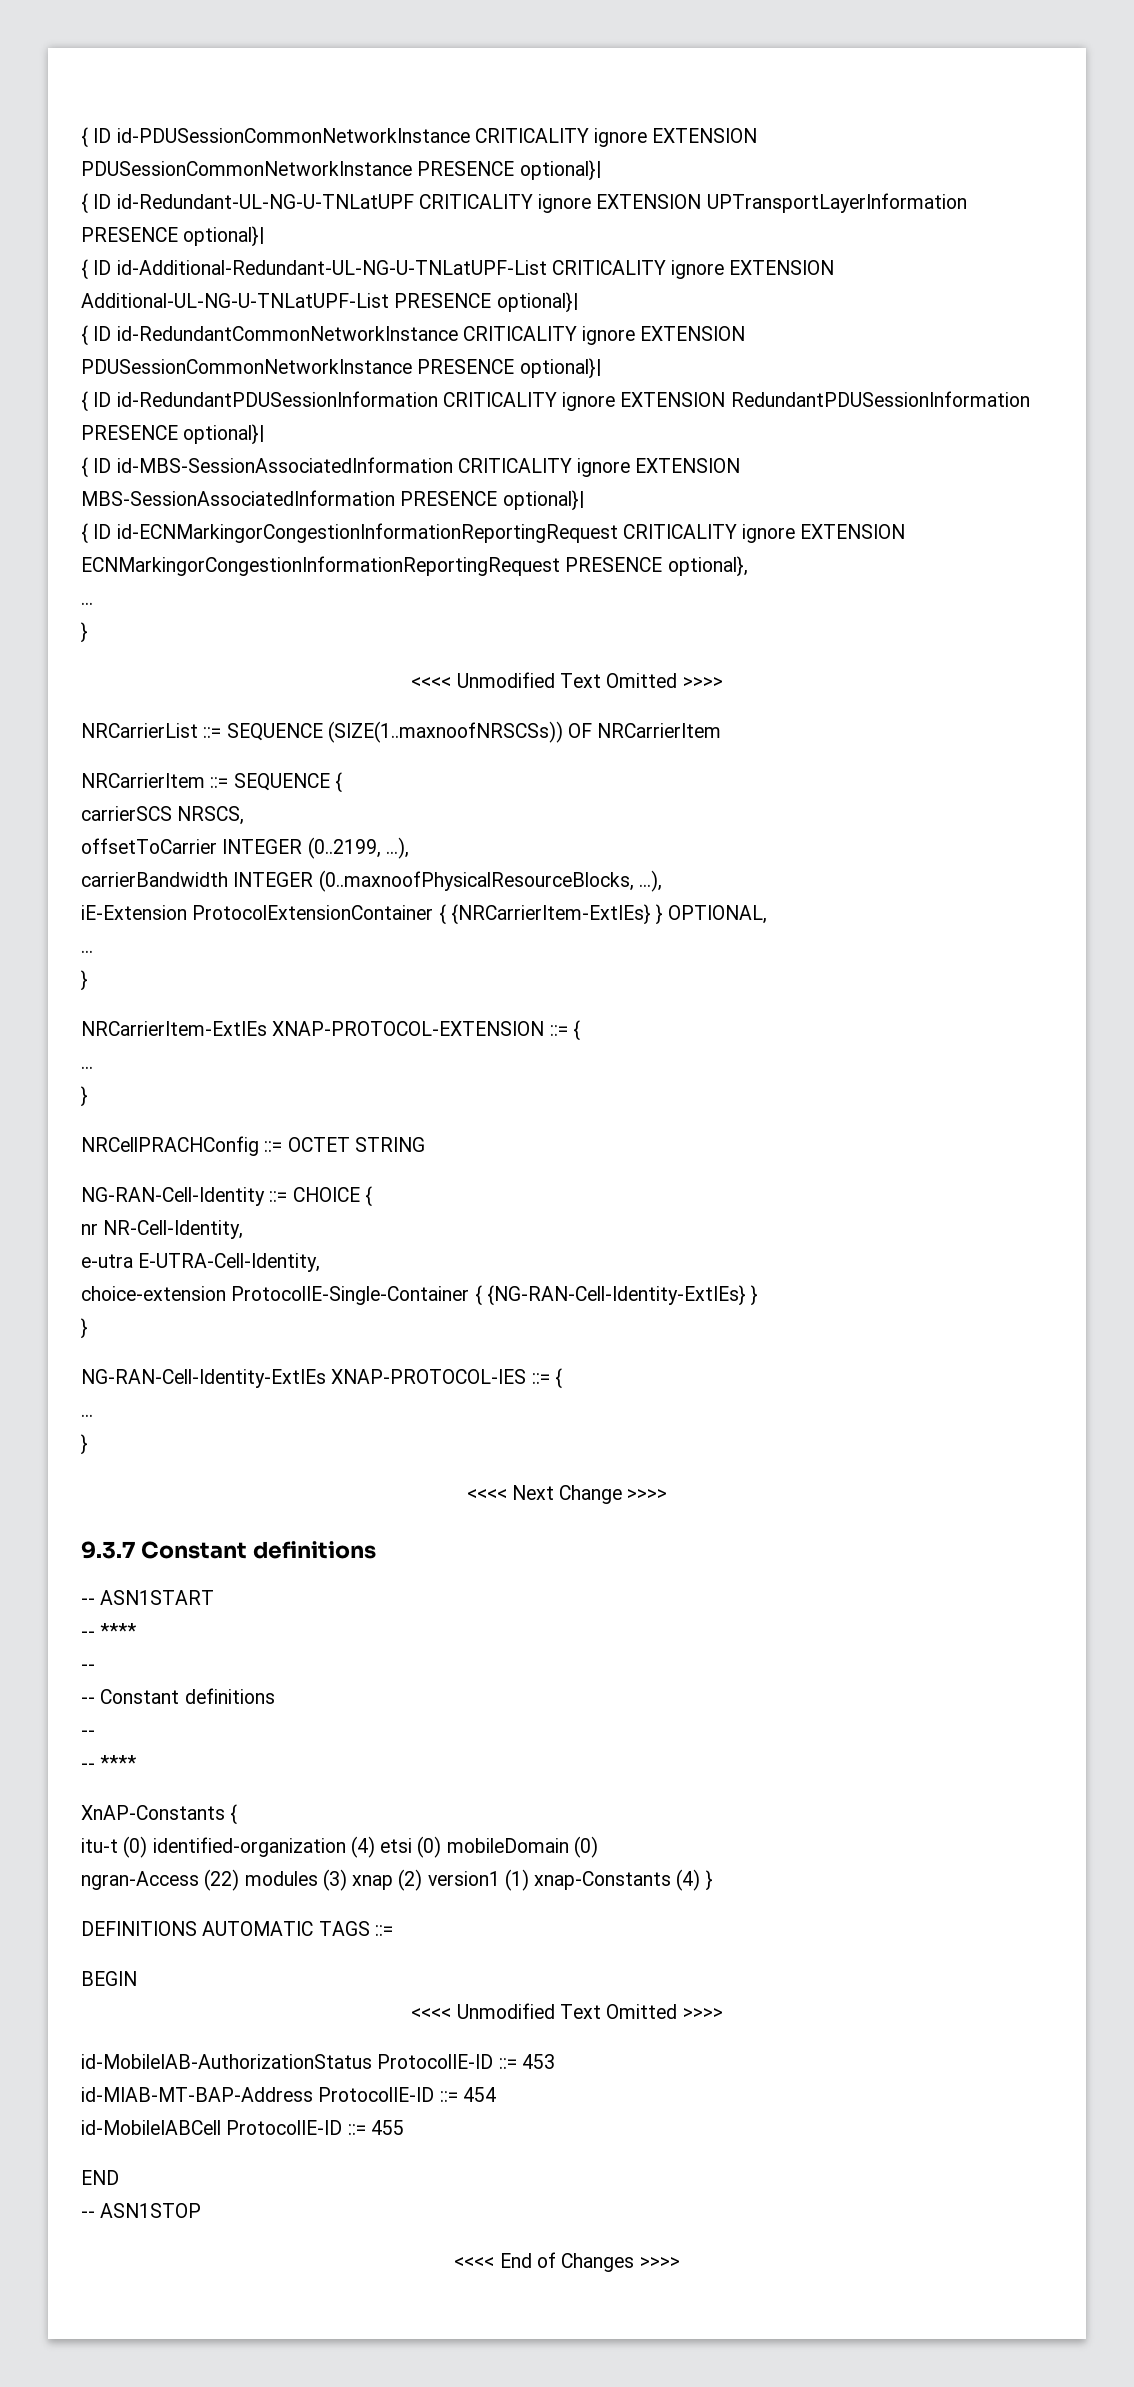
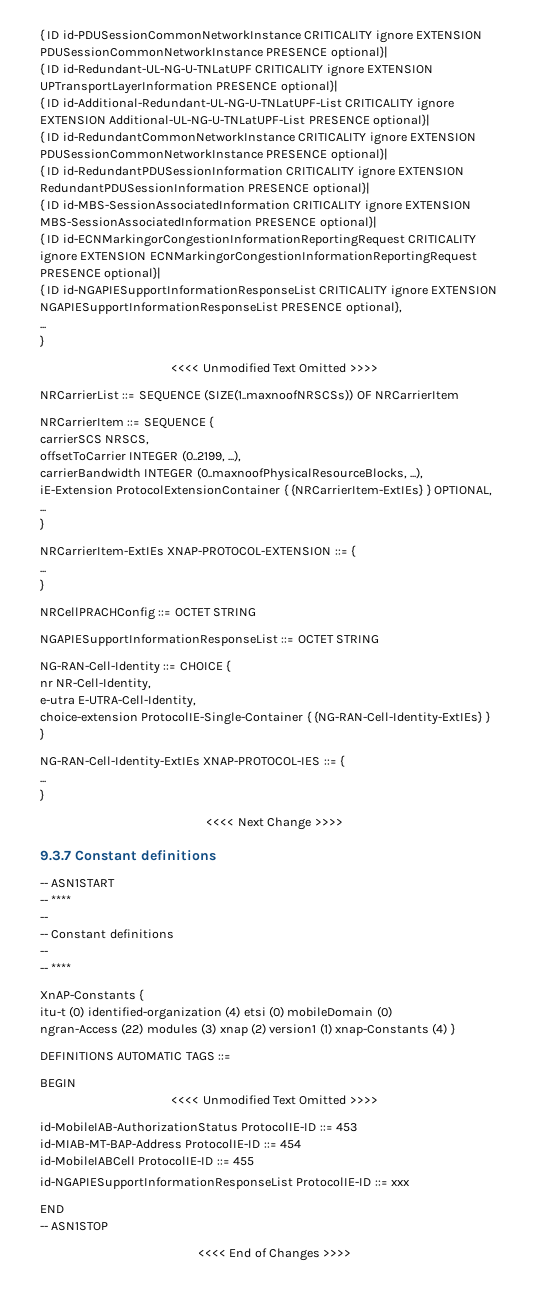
- { ID id-ECNMarkingorCongestionInformationReportingRequest CRITICALITY ignore EXTENSION ECNMarkingorCongestionInformationReportingRequest PRESENCE optional},
+ { ID id-ECNMarkingorCongestionInformationReportingRequest CRITICALITY ignore EXTENSION ECNMarkingorCongestionInformationReportingRequest PRESENCE optional}|
+ { ID id-NGAPIESupportInformationResponseList CRITICALITY ignore EXTENSION NGAPIESupportInformationResponseList PRESENCE optional},
+ NGAPIESupportInformationResponseList ::= OCTET STRING
+ id-NGAPIESupportInformationResponseList ProtocolIE-ID ::= xxx

